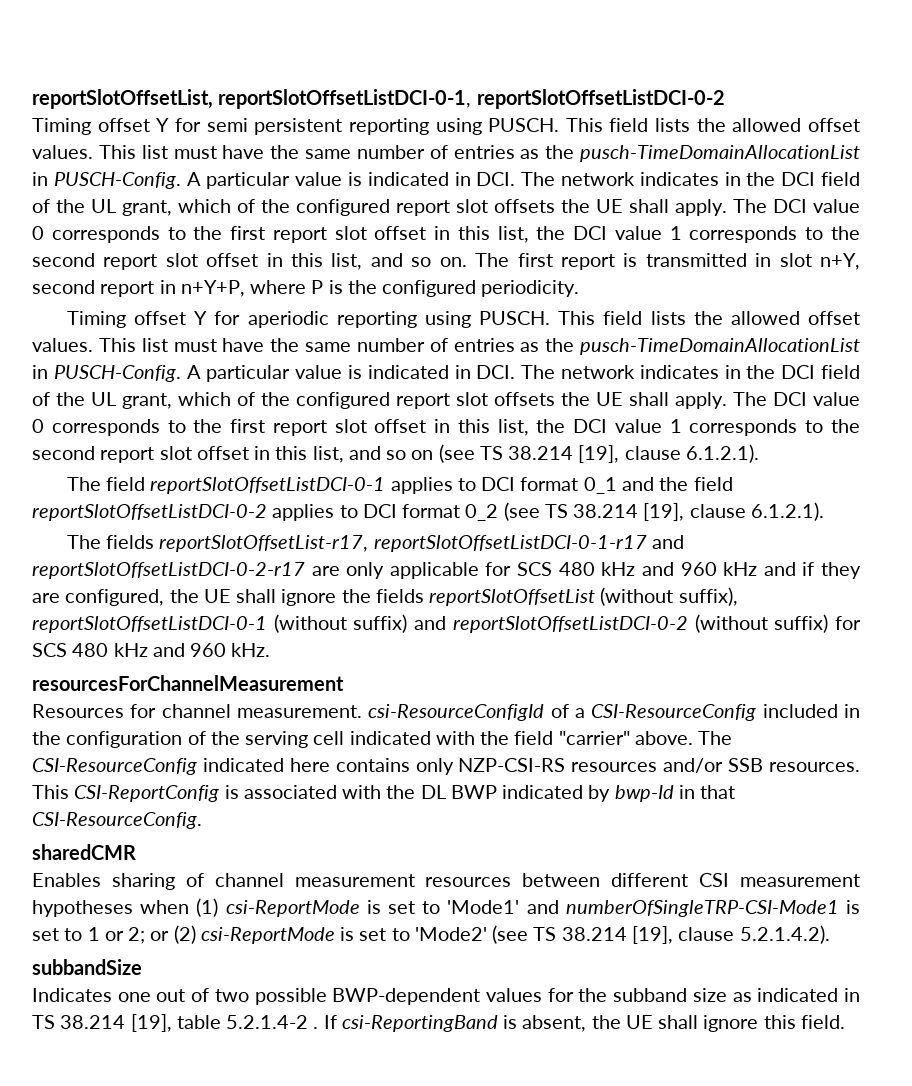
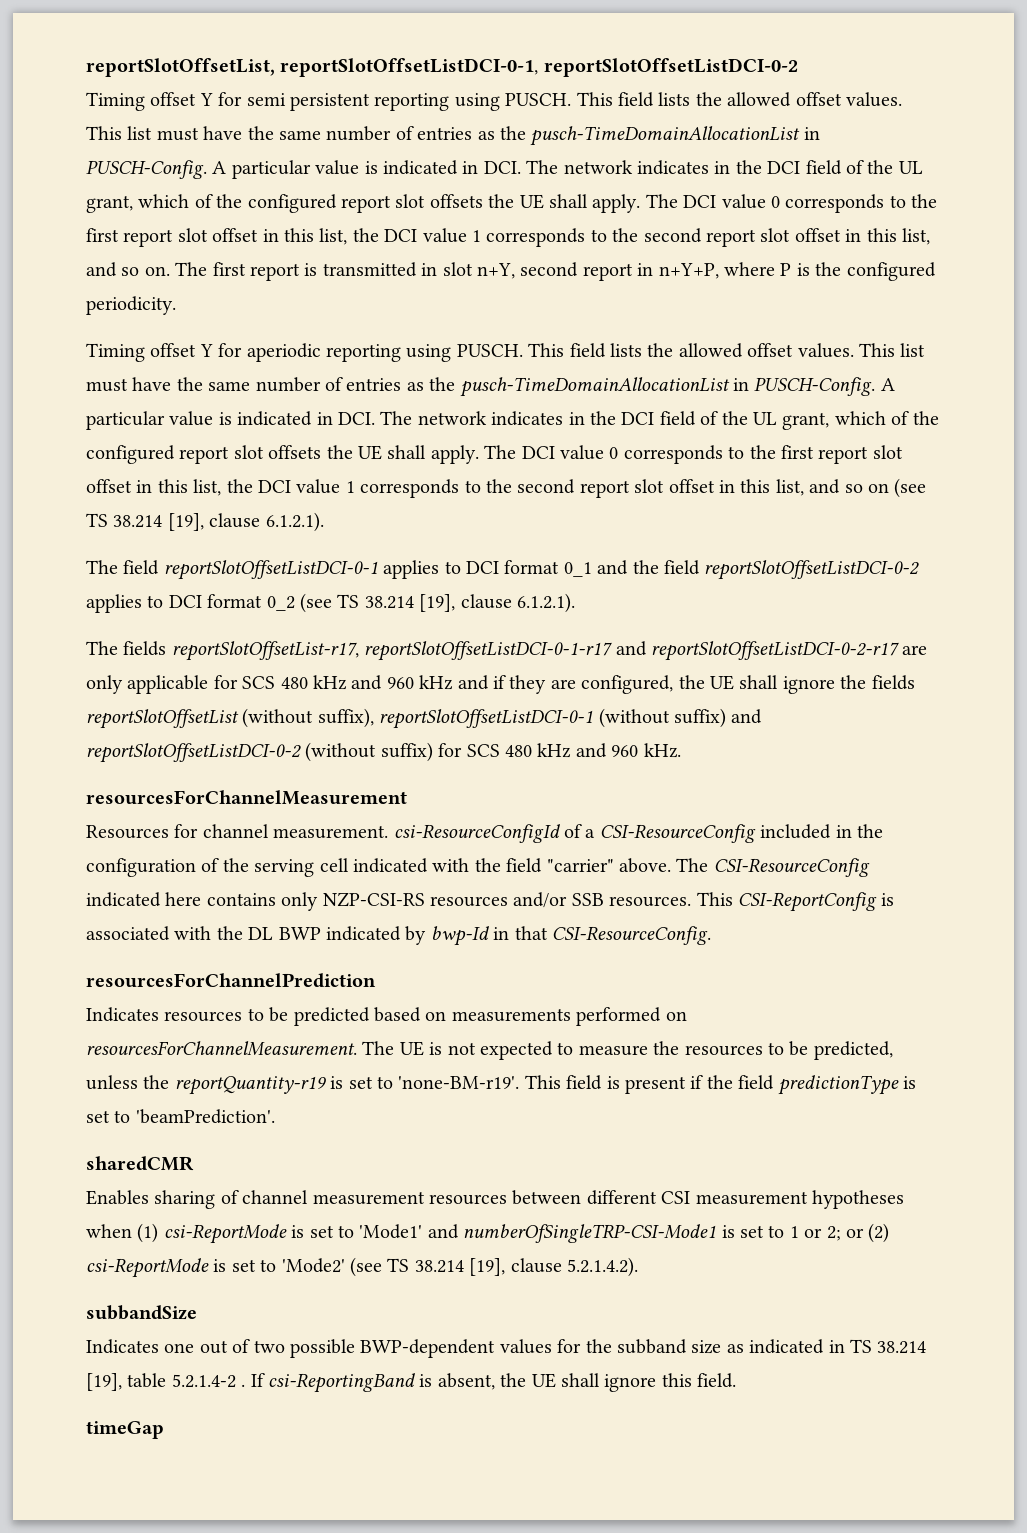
+ resourcesForChannelPrediction
+ Indicates resources to be predicted based on measurements performed on resourcesForChannelMeasurement. The UE is not expected to measure the resources to be predicted, unless the reportQuantity-r19 is set to 'none-BM-r19'. This field is present if the field predictionType is set to 'beamPrediction'.
+ timeGap

